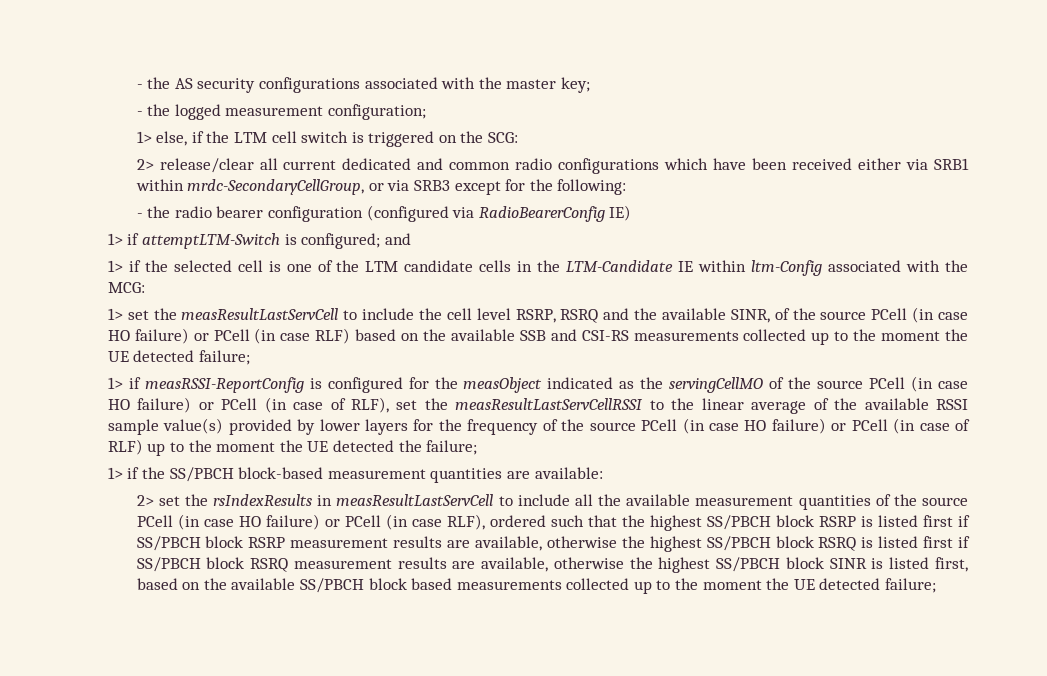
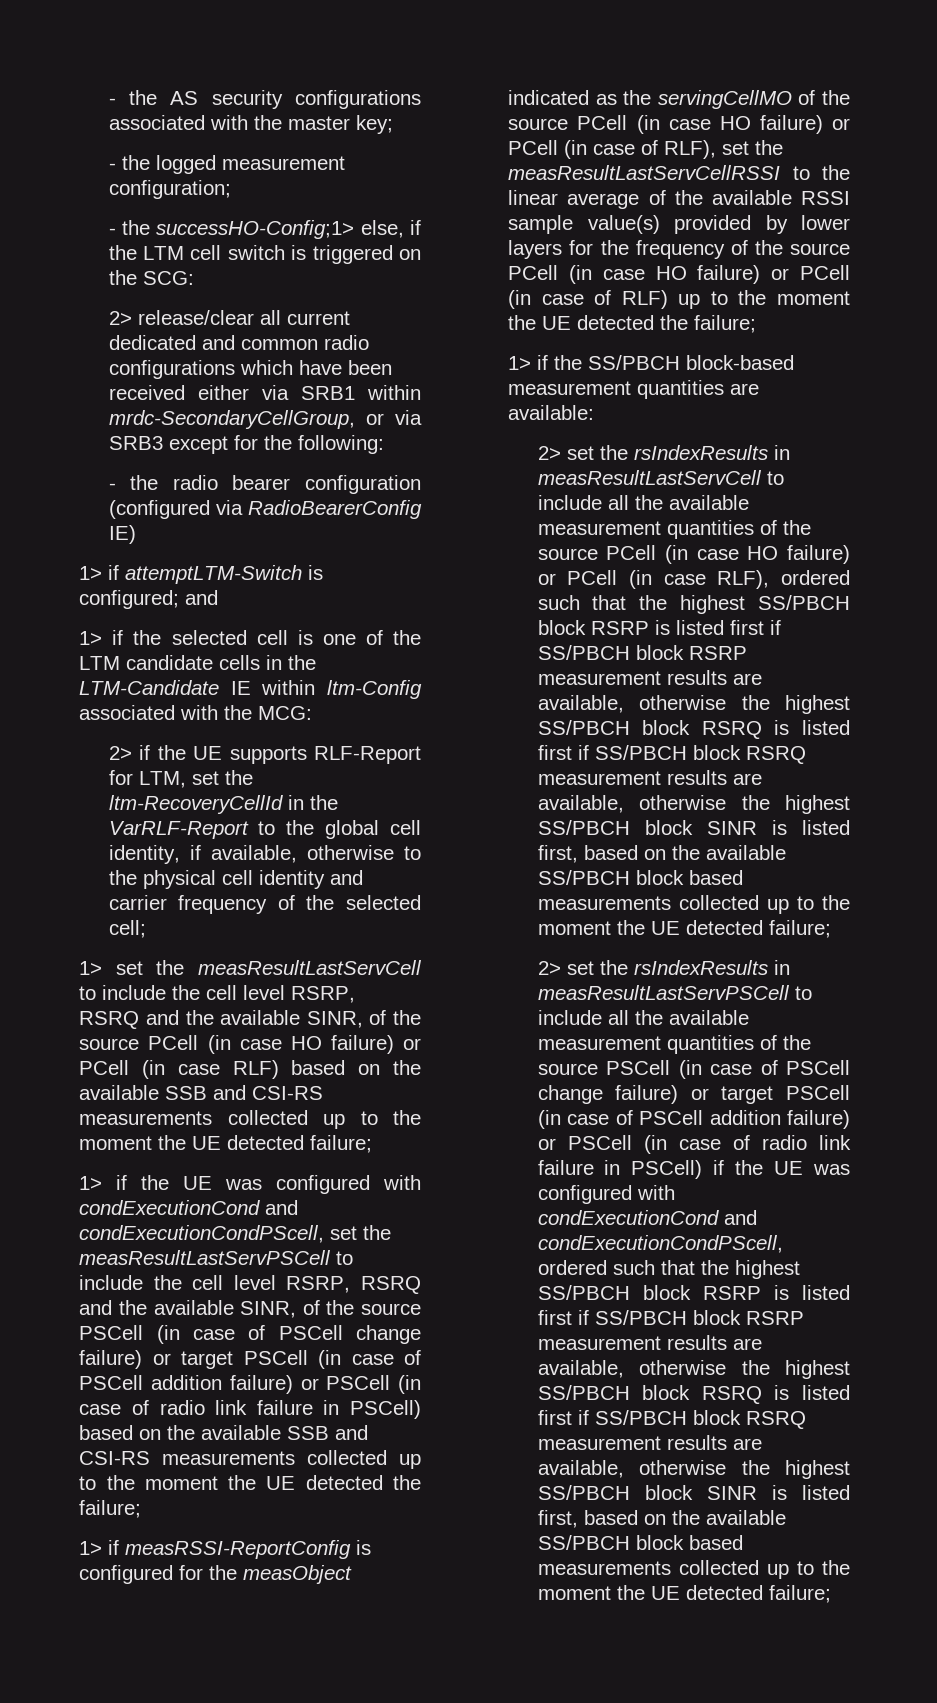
- 1> else, if the LTM cell switch is triggered on the SCG:
+ - the successHO-Config;1> else, if the LTM cell switch is triggered on the SCG:
+ 2> if the UE supports RLF-Report for LTM, set the ltm-RecoveryCellId in the VarRLF-Report to the global cell identity, if available, otherwise to the physical cell identity and carrier frequency of the selected cell;
+ 1> if the UE was configured with condExecutionCond and condExecutionCondPScell, set the measResultLastServPSCell to include the cell level RSRP, RSRQ and the available SINR, of the source PSCell (in case of PSCell change failure) or target PSCell (in case of PSCell addition failure) or PSCell (in case of radio link failure in PSCell) based on the available SSB and CSI-RS measurements collected up to the moment the UE detected the failure;
+ 2> set the rsIndexResults in measResultLastServPSCell to include all the available measurement quantities of the source PSCell (in case of PSCell change failure) or target PSCell (in case of PSCell addition failure) or PSCell (in case of radio link failure in PSCell) if the UE was configured with condExecutionCond and condExecutionCondPScell, ordered such that the highest SS/PBCH block RSRP is listed first if SS/PBCH block RSRP measurement results are available, otherwise the highest SS/PBCH block RSRQ is listed first if SS/PBCH block RSRQ measurement results are available, otherwise the highest SS/PBCH block SINR is listed first, based on the available SS/PBCH block based measurements collected up to the moment the UE detected failure;

